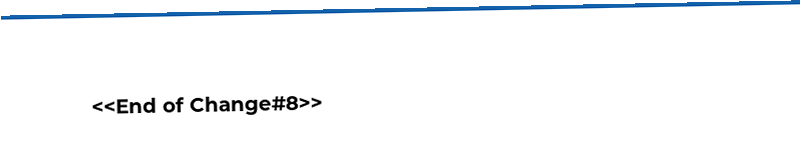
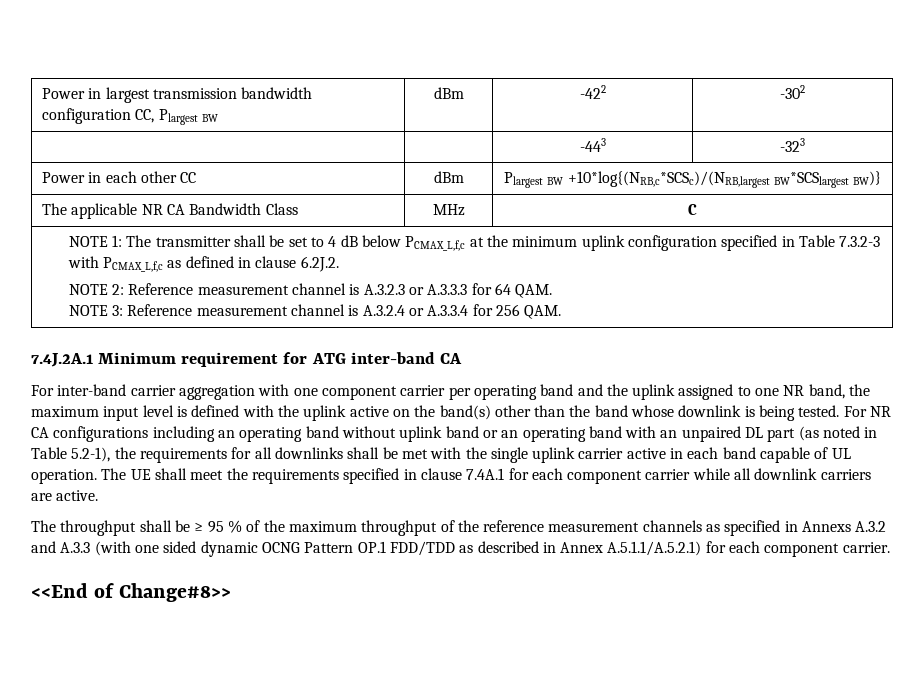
+ Power in largest transmission bandwidth configuration CC, Plargest BW | dBm | -422 | -302
+ | | -443 | -323
+ Power in each other CC | dBm | Plargest BW +10*log{(NRB,c*SCSc)/(NRB,largest BW*SCSlargest BW)}
+ The applicable NR CA Bandwidth Class | MHz | C
+ NOTE 1: The transmitter shall be set to 4 dB below PCMAX_L,f,c at the minimum uplink configuration specified in Table 7.3.2-3 with PCMAX_L,f,c as defined in clause 6.2J.2.
+ NOTE 2: Reference measurement channel is A.3.2.3 or A.3.3.3 for 64 QAM.
+ NOTE 3: Reference measurement channel is A.3.2.4 or A.3.3.4 for 256 QAM.
+ 7.4J.2A.1 Minimum requirement for ATG inter-band CA
+ For inter-band carrier aggregation with one component carrier per operating band and the uplink assigned to one NR band, the maximum input level is defined with the uplink active on the band(s) other than the band whose downlink is being tested. For NR CA configurations including an operating band without uplink band or an operating band with an unpaired DL part (as noted in Table 5.2-1), the requirements for all downlinks shall be met with the single uplink carrier active in each band capable of UL operation. The UE shall meet the requirements specified in clause 7.4A.1 for each component carrier while all downlink carriers are active.
+ The throughput shall be ≥ 95 % of the maximum throughput of the reference measurement channels as specified in Annexs A.3.2 and A.3.3 (with one sided dynamic OCNG Pattern OP.1 FDD/TDD as described in Annex A.5.1.1/A.5.2.1) for each component carrier.

